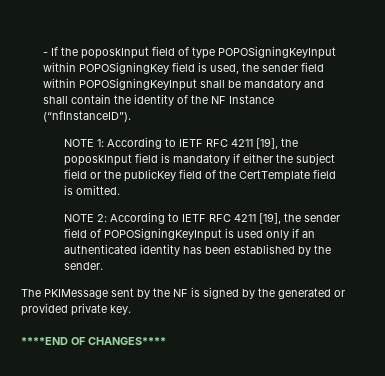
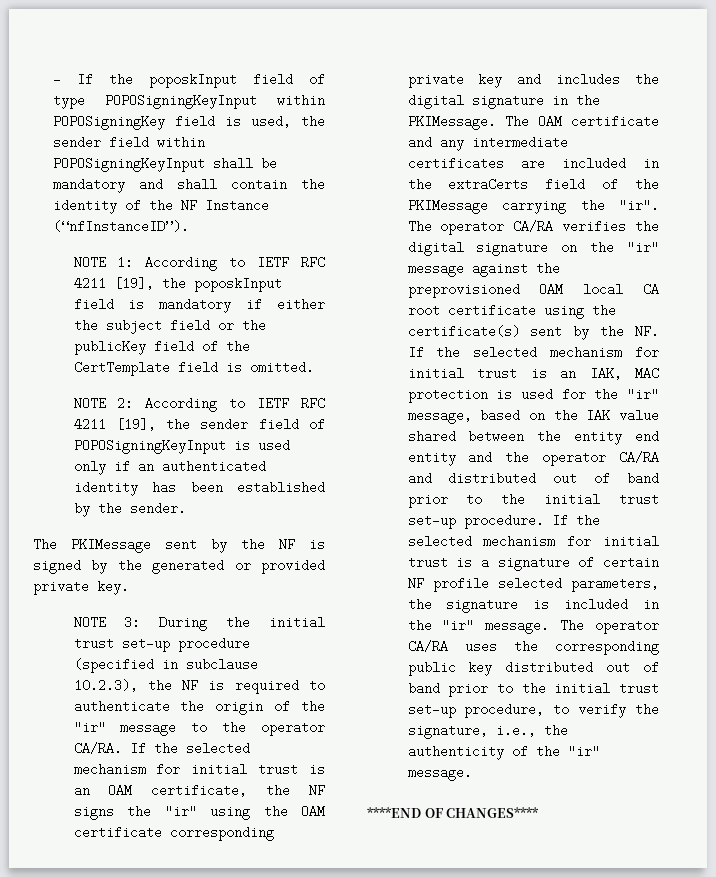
+ NOTE 3: During the initial trust set-up procedure (specified in subclause 10.2.3), the NF is required to authenticate the origin of the "ir" message to the operator CA/RA. If the selected mechanism for initial trust is an OAM certificate, the NF signs the "ir" using the OAM certificate corresponding private key and includes the digital signature in the PKIMessage. The OAM certificate and any intermediate certificates are included in the extraCerts field of the PKIMessage carrying the "ir". The operator CA/RA verifies the digital signature on the "ir" message against the preprovisioned OAM local CA root certificate using the certificate(s) sent by the NF. If the selected mechanism for initial trust is an IAK, MAC protection is used for the "ir" message, based on the IAK value shared between the entity end entity and the operator CA/RA and distributed out of band prior to the initial trust set-up procedure. If the selected mechanism for initial trust is a signature of certain NF profile selected parameters, the signature is included in the "ir" message. The operator CA/RA uses the corresponding public key distributed out of band prior to the initial trust set-up procedure, to verify the signature, i.e., the authenticity of the "ir" message.

